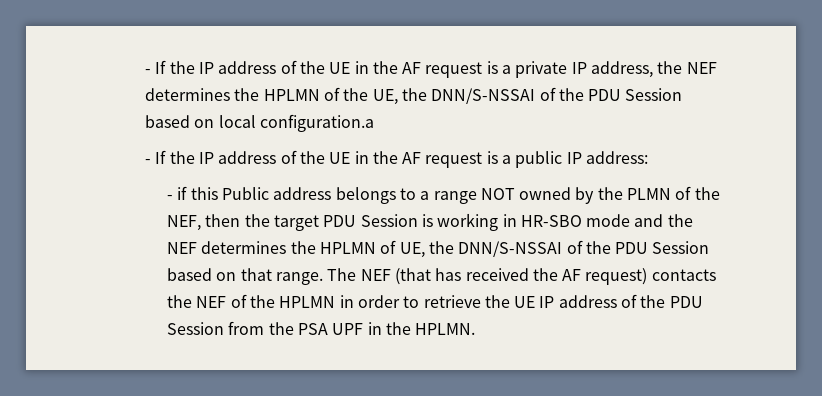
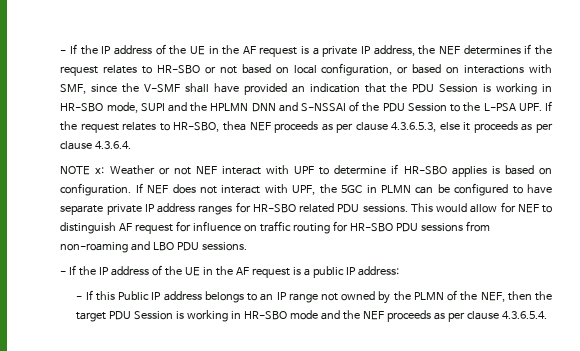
- - If the IP address of the UE in the AF request is a private IP address, the NEF determines the HPLMN of the UE, the DNN/S-NSSAI of the PDU Session based on local configuration.a
+ - If the IP address of the UE in the AF request is a private IP address, the NEF determines if the request relates to HR-SBO or not based on local configuration, or based on interactions with SMF, since the V-SMF shall have provided an indication that the PDU Session is working in HR-SBO mode, SUPI and the HPLMN DNN and S-NSSAI of the PDU Session to the L-PSA UPF. If the request relates to HR-SBO, thea NEF proceeds as per clause 4.3.6.5.3, else it proceeds as per clause 4.3.6.4.
+ NOTE x: Weather or not NEF interact with UPF to determine if HR-SBO applies is based on configuration. If NEF does not interact with UPF, the 5GC in PLMN can be configured to have separate private IP address ranges for HR-SBO related PDU sessions. This would allow for NEF to distinguish AF request for influence on traffic routing for HR-SBO PDU sessions from non-roaming and LBO PDU sessions.
- - if this Public address belongs to a range NOT owned by the PLMN of the NEF, then the target PDU Session is working in HR-SBO mode and the NEF determines the HPLMN of UE, the DNN/S-NSSAI of the PDU Session based on that range. The NEF (that has received the AF request) contacts the NEF of the HPLMN in order to retrieve the UE IP address of the PDU Session from the PSA UPF in the HPLMN.
+ - If this Public IP address belongs to an IP range not owned by the PLMN of the NEF, then the target PDU Session is working in HR-SBO mode and the NEF proceeds as per clause 4.3.6.5.4.

